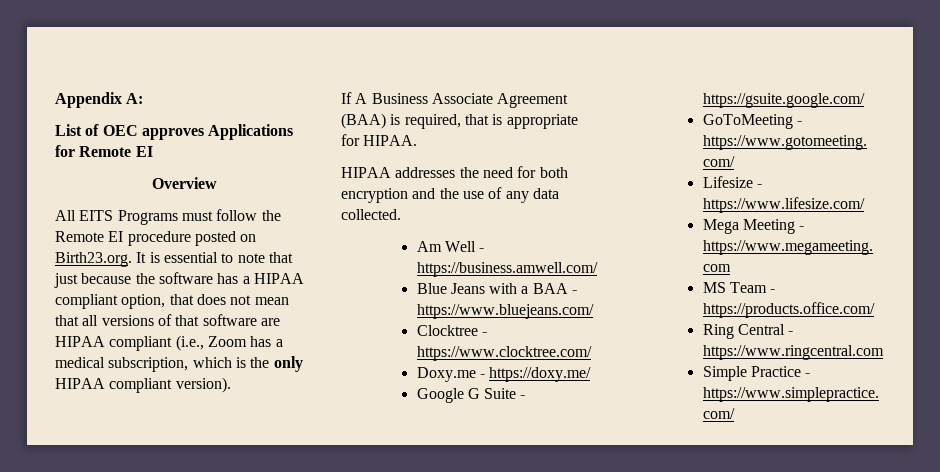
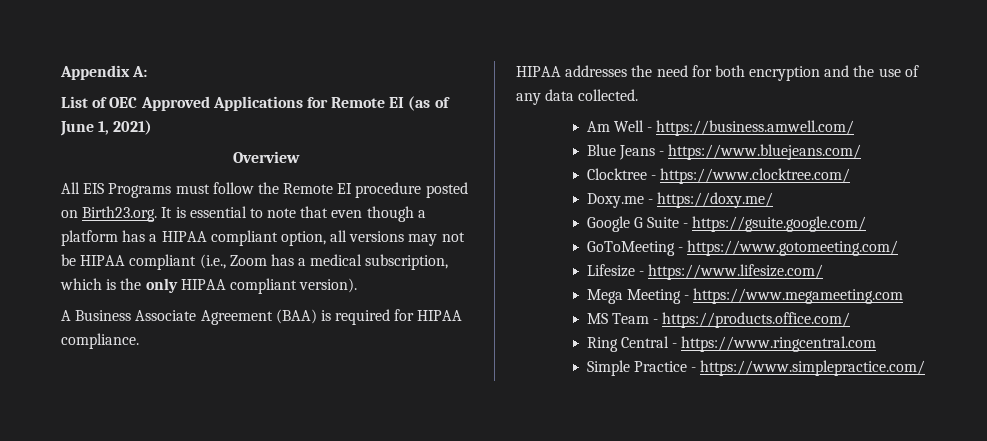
- List of OEC approves Applications for Remote EI
+ List of OEC Approved Applications for Remote EI (as of June 1, 2021)
- All EITS Programs must follow the Remote EI procedure posted on Birth23.org. It is essential to note that just because the software has a HIPAA compliant option, that does not mean that all versions of that software are HIPAA compliant (i.e., Zoom has a medical subscription, which is the only HIPAA compliant version).
+ All EIS Programs must follow the Remote EI procedure posted on Birth23.org. It is essential to note that even though a platform has a HIPAA compliant option, all versions may not be HIPAA compliant (i.e., Zoom has a medical subscription, which is the only HIPAA compliant version).
- If A Business Associate Agreement (BAA) is required, that is appropriate for HIPAA.
+ A Business Associate Agreement (BAA) is required for HIPAA compliance.
- Blue Jeans with a BAA - https://www.bluejeans.com/
+ Blue Jeans - https://www.bluejeans.com/

